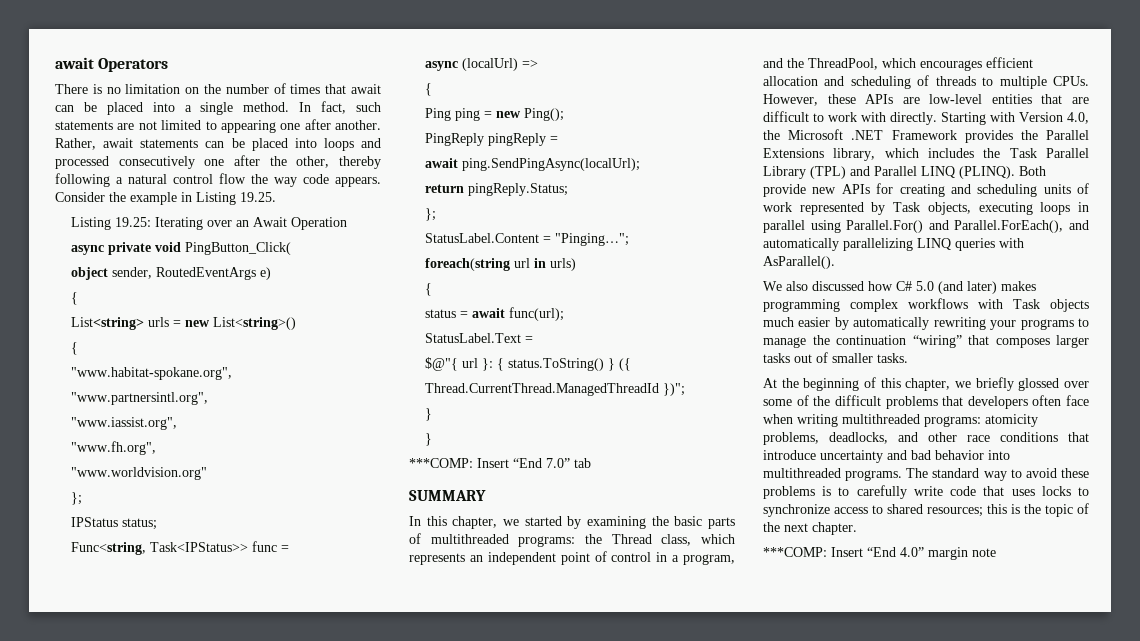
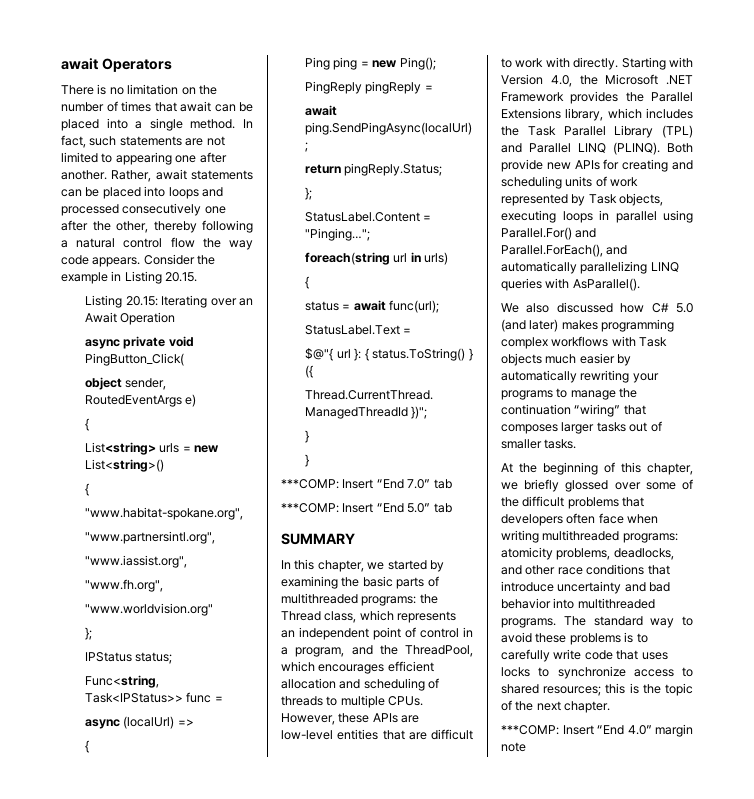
- Consider the example in Listing 19.25.
- Listing 19.25: Iterating over an Await Operation
+ Consider the example in Listing 20.15.
+ Listing 20.15: Iterating over an Await Operation
+ ***COMP: Insert “End 5.0” tab

